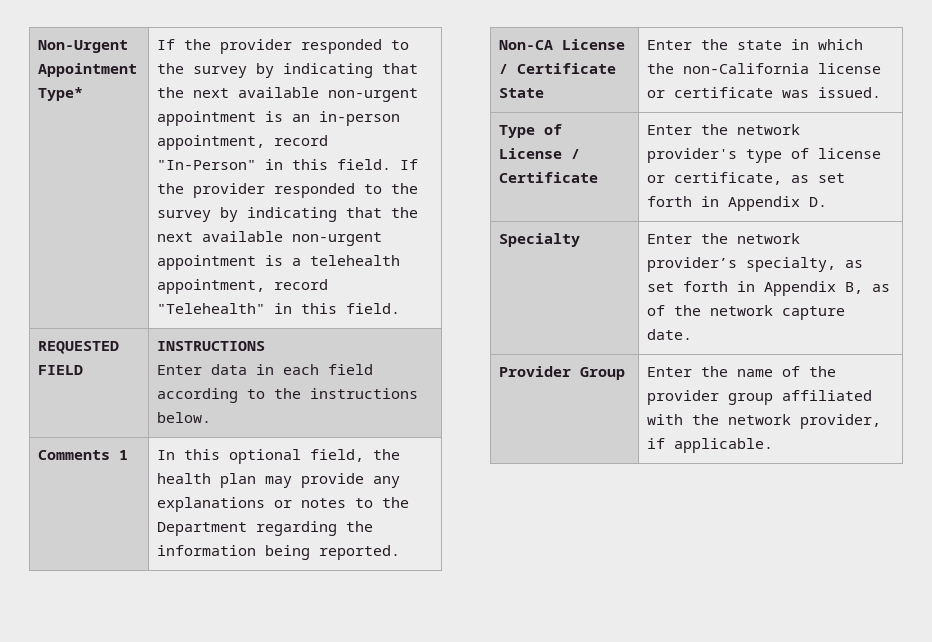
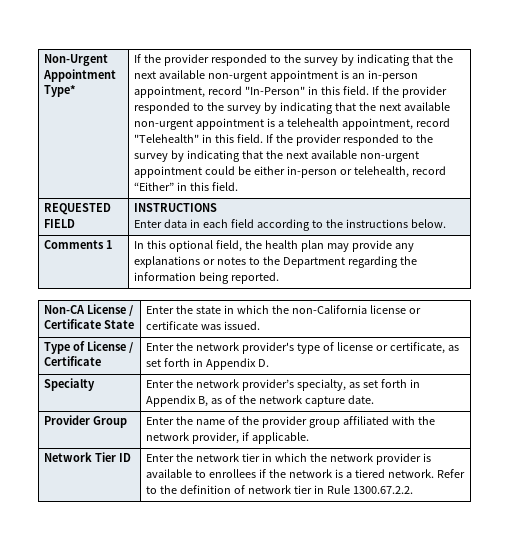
+ If the provider responded to the survey by indicating that the next available non-urgent appointment could be either in-person or telehealth, record “Either” in this field.
+ Network Tier ID | Enter the network tier in which the network provider is available to enrollees if the network is a tiered network. Refer to the definition of network tier in Rule 1300.67.2.2.

